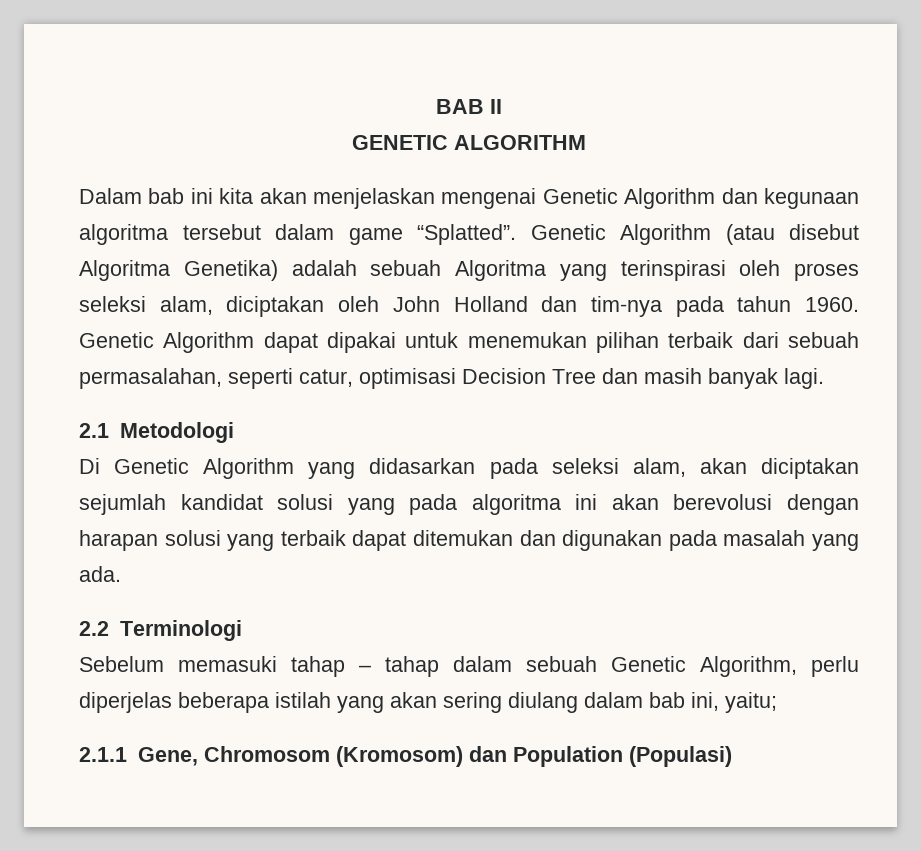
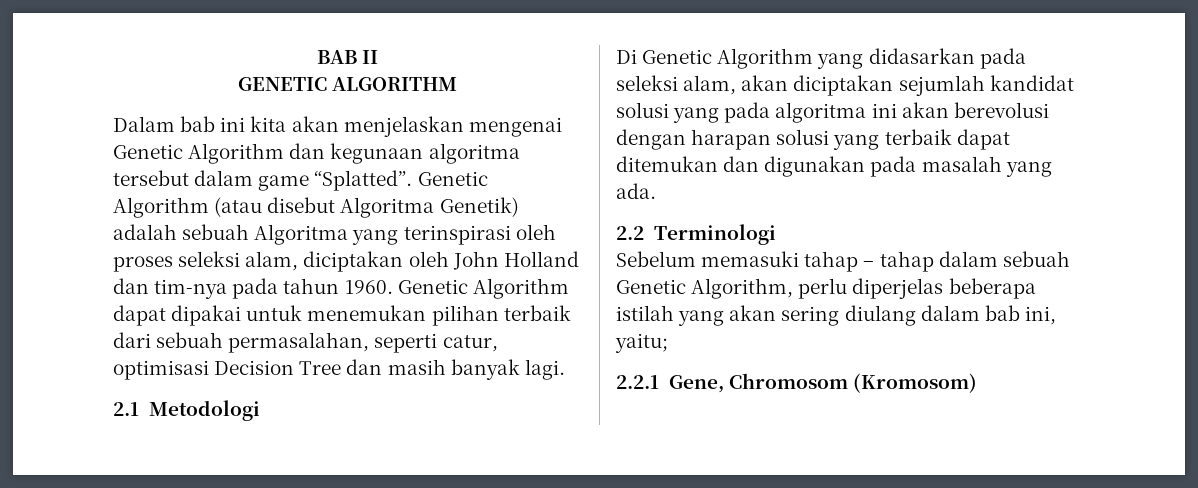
- Genetic Algorithm (atau disebut Algoritma Genetika) adalah sebuah Algoritma yang terinspirasi oleh proses seleksi alam, diciptakan oleh John Holland dan tim-nya pada tahun 1960.
+ Genetic Algorithm (atau disebut Algoritma Genetik) adalah sebuah Algoritma yang terinspirasi oleh proses seleksi alam, diciptakan oleh John Holland dan tim-nya pada tahun 1960.
- 2.1.1 Gene, Chromosom (Kromosom) dan Population (Populasi)
+ 2.2.1 Gene, Chromosom (Kromosom)

